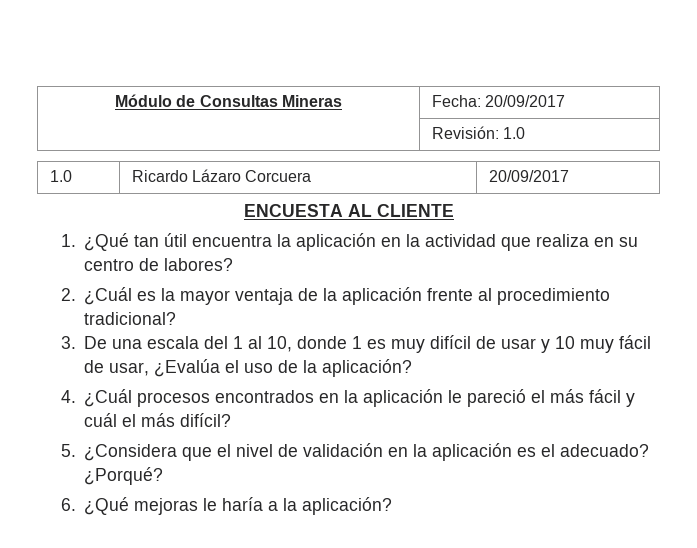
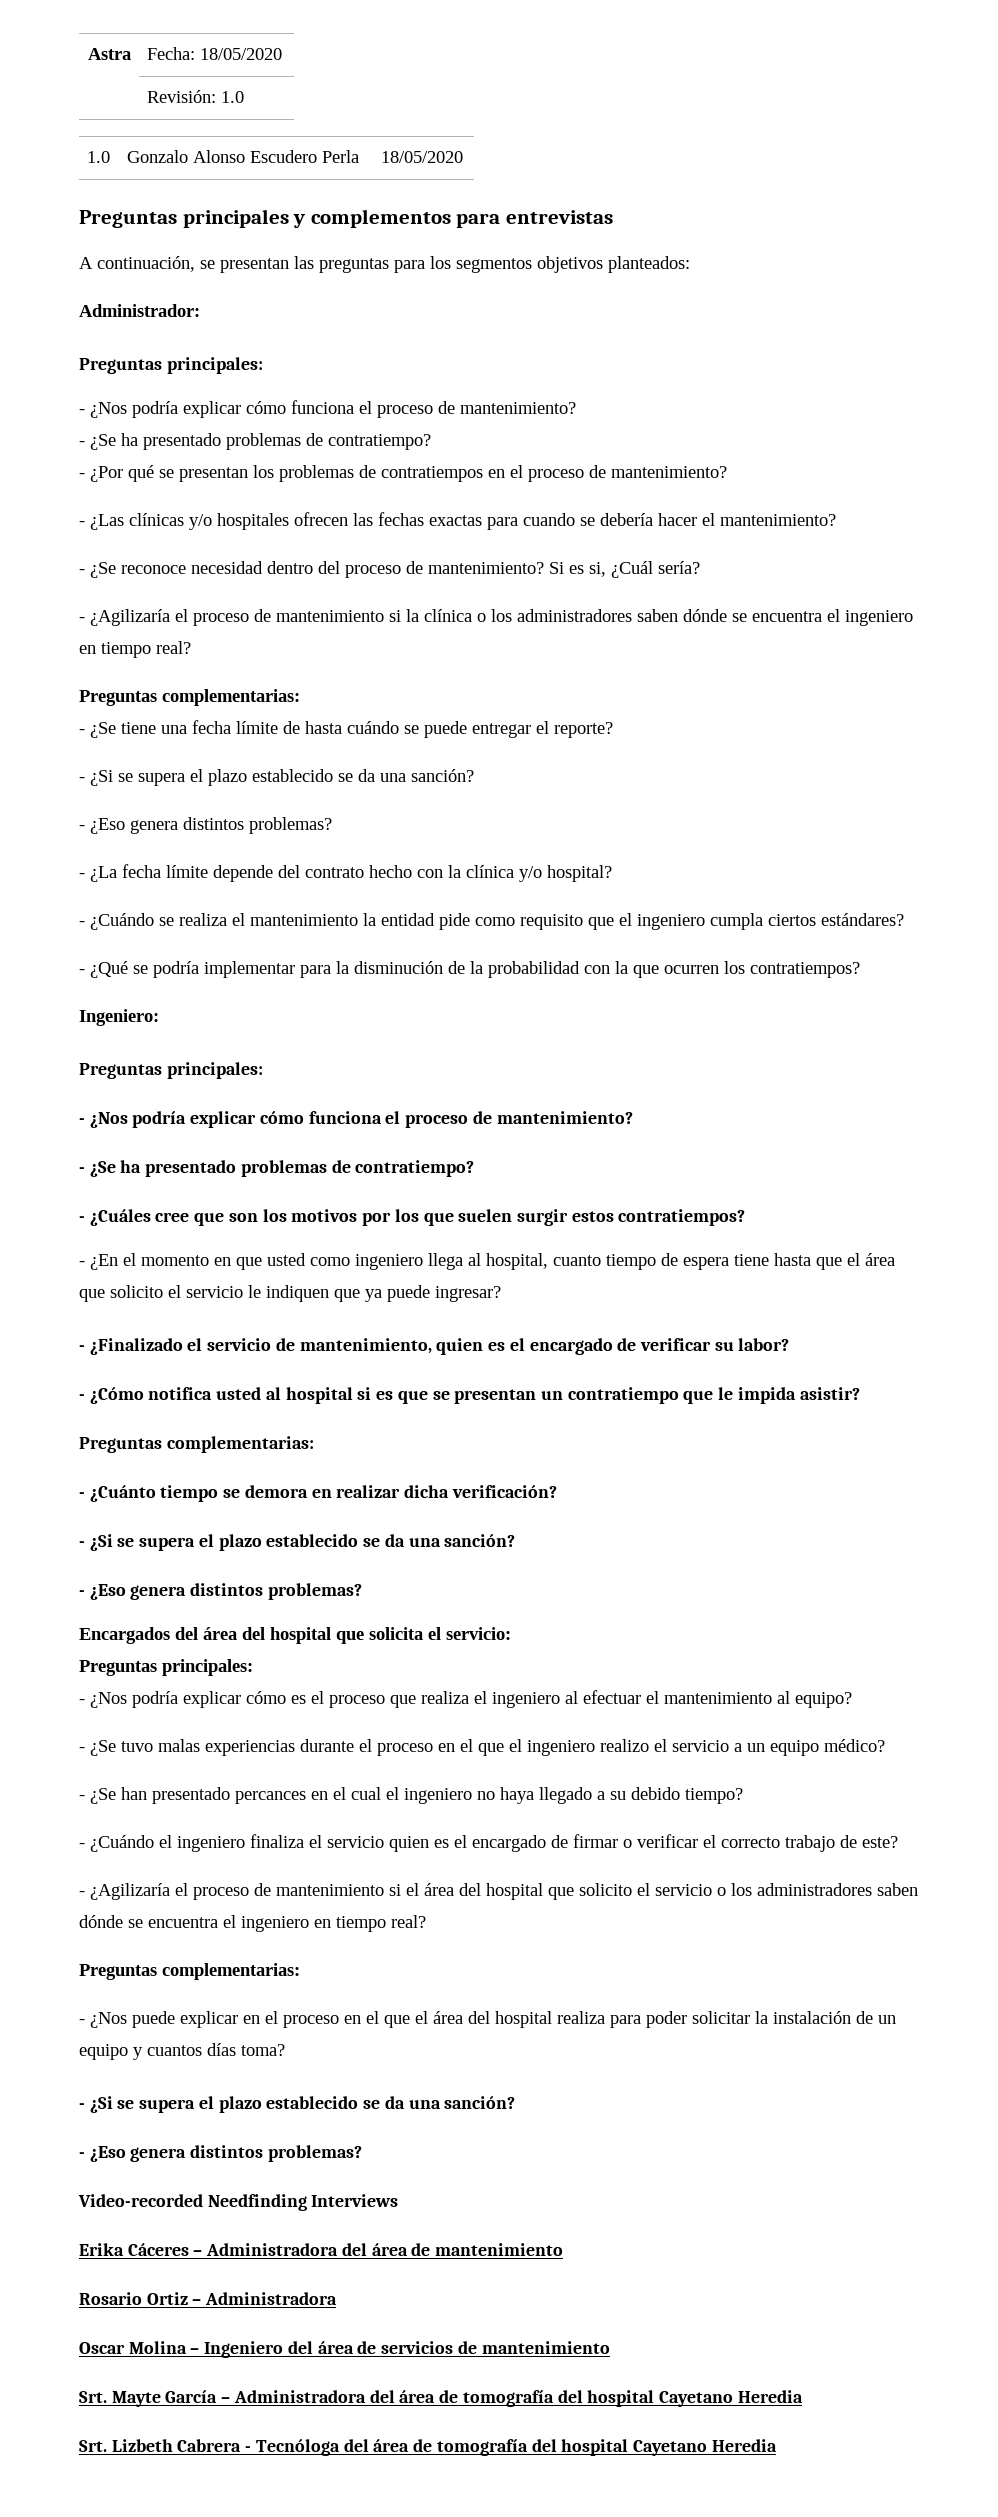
- Módulo de Consultas Mineras | Fecha: 20/09/2017
+ Astra | Fecha: 18/05/2020
- 1.0 | Ricardo Lázaro Corcuera | 20/09/2017
- ENCUESTA AL CLIENTE
- 1. ¿Qué tan útil encuentra la aplicación en la actividad que realiza en su centro de labores?
- 2. ¿Cuál es la mayor ventaja de la aplicación frente al procedimiento tradicional?
- 3. De una escala del 1 al 10, donde 1 es muy difícil de usar y 10 muy fácil de usar, ¿Evalúa el uso de la aplicación?
- 4. ¿Cuál procesos encontrados en la aplicación le pareció el más fácil y cuál el más difícil?
- 5. ¿Considera que el nivel de validación en la aplicación es el adecuado? ¿Porqué?
- 6. ¿Qué mejoras le haría a la aplicación?
+ 1.0 | Gonzalo Alonso Escudero Perla | 18/05/2020
+ Preguntas principales y complementos para entrevistas
+ A continuación, se presentan las preguntas para los segmentos objetivos planteados:
+ Administrador:
+ Preguntas principales:
+ - ¿Nos podría explicar cómo funciona el proceso de mantenimiento?
+ - ¿Se ha presentado problemas de contratiempo?
+ - ¿Por qué se presentan los problemas de contratiempos en el proceso de mantenimiento?
+ - ¿Las clínicas y/o hospitales ofrecen las fechas exactas para cuando se debería hacer el mantenimiento?
+ - ¿Se reconoce necesidad dentro del proceso de mantenimiento? Si es si, ¿Cuál sería?
+ - ¿Agilizaría el proceso de mantenimiento si la clínica o los administradores saben dónde se encuentra el ingeniero en tiempo real?
+ Preguntas complementarias:
+ - ¿Se tiene una fecha límite de hasta cuándo se puede entregar el reporte?
+ - ¿Si se supera el plazo establecido se da una sanción?
+ - ¿Eso genera distintos problemas?
+ - ¿La fecha límite depende del contrato hecho con la clínica y/o hospital?
+ - ¿Cuándo se realiza el mantenimiento la entidad pide como requisito que el ingeniero cumpla ciertos estándares?
+ - ¿Qué se podría implementar para la disminución de la probabilidad con la que ocurren los contratiempos?
+ Ingeniero:
+ Preguntas principales:
+ - ¿Nos podría explicar cómo funciona el proceso de mantenimiento?
+ - ¿Se ha presentado problemas de contratiempo?
+ - ¿Cuáles cree que son los motivos por los que suelen surgir estos contratiempos?
+ - ¿En el momento en que usted como ingeniero llega al hospital, cuanto tiempo de espera tiene hasta que el área que solicito el servicio le indiquen que ya puede ingresar?
+ - ¿Finalizado el servicio de mantenimiento, quien es el encargado de verificar su labor?
+ - ¿Cómo notifica usted al hospital si es que se presentan un contratiempo que le impida asistir?
+ Preguntas complementarias:
+ - ¿Cuánto tiempo se demora en realizar dicha verificación?
+ - ¿Si se supera el plazo establecido se da una sanción?
+ - ¿Eso genera distintos problemas?
+ Encargados del área del hospital que solicita el servicio:
+ Preguntas principales:
+ - ¿Nos podría explicar cómo es el proceso que realiza el ingeniero al efectuar el mantenimiento al equipo?
+ - ¿Se tuvo malas experiencias durante el proceso en el que el ingeniero realizo el servicio a un equipo médico?
+ - ¿Se han presentado percances en el cual el ingeniero no haya llegado a su debido tiempo?
+ - ¿Cuándo el ingeniero finaliza el servicio quien es el encargado de firmar o verificar el correcto trabajo de este?
+ - ¿Agilizaría el proceso de mantenimiento si el área del hospital que solicito el servicio o los administradores saben dónde se encuentra el ingeniero en tiempo real?
+ Preguntas complementarias:
+ - ¿Nos puede explicar en el proceso en el que el área del hospital realiza para poder solicitar la instalación de un equipo y cuantos días toma?
+ - ¿Si se supera el plazo establecido se da una sanción?
+ - ¿Eso genera distintos problemas?
+ Video-recorded Needfinding Interviews
+ Erika Cáceres – Administradora del área de mantenimiento
+ Rosario Ortiz – Administradora
+ Oscar Molina – Ingeniero del área de servicios de mantenimiento
+ Srt. Mayte García – Administradora del área de tomografía del hospital Cayetano Heredia
+ Srt. Lizbeth Cabrera - Tecnóloga del área de tomografía del hospital Cayetano Heredia

